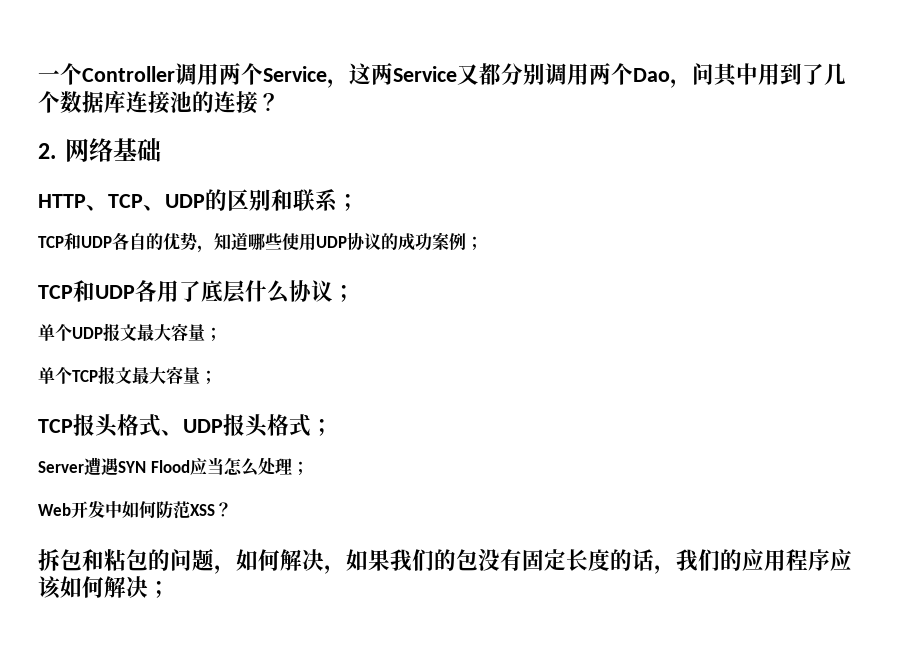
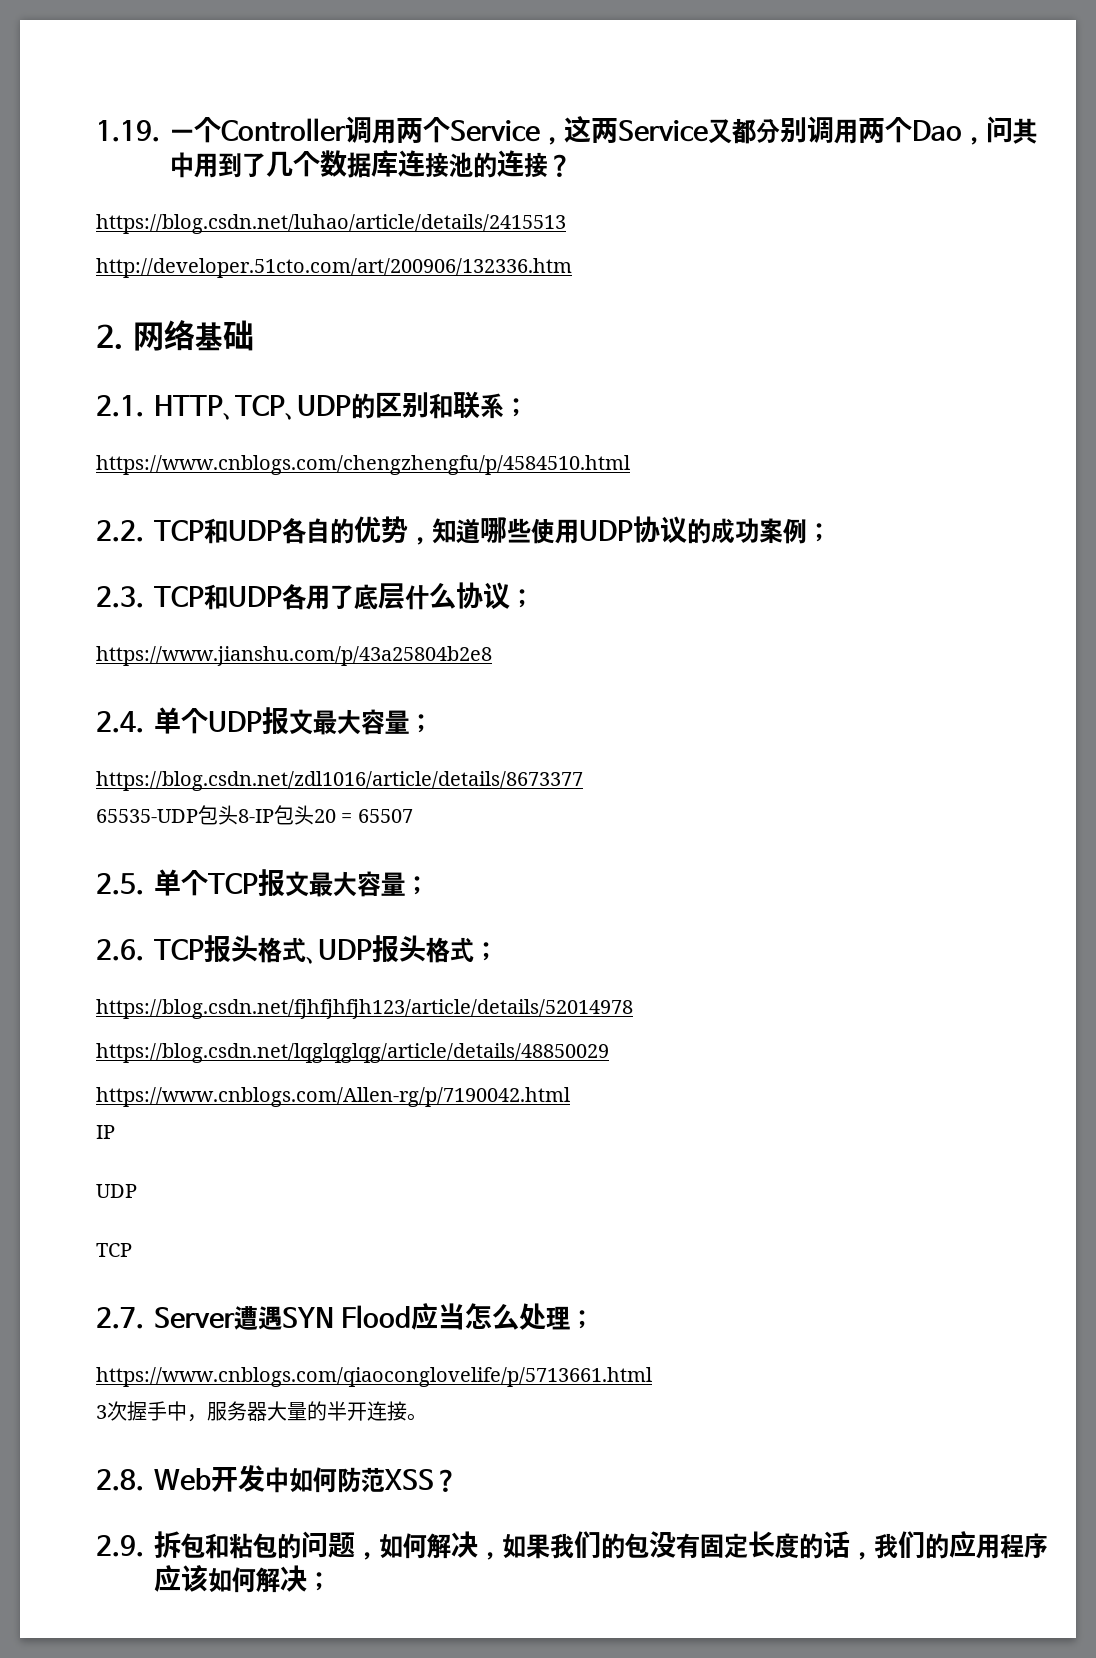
- 一个Controller调用两个Service，这两Service又都分别调用两个Dao，问其中用到了几个数据库连接池的连接？
+ 1.19.一个Controller调用两个Service，这两Service又都分别调用两个Dao，问其中用到了几个数据库连接池的连接？
+ https://blog.csdn.net/luhao/article/details/2415513
+ http://developer.51cto.com/art/200906/132336.htm
- HTTP、TCP、UDP的区别和联系；
+ 2.1. HTTP、TCP、UDP的区别和联系；
- TCP和UDP各自的优势，知道哪些使用UDP协议的成功案例；
+ https://www.cnblogs.com/chengzhengfu/p/4584510.html
+ 2.2. TCP和UDP各自的优势，知道哪些使用UDP协议的成功案例；
- TCP和UDP各用了底层什么协议；
+ 2.3. TCP和UDP各用了底层什么协议；
- 单个UDP报文最大容量；
+ https://www.jianshu.com/p/43a25804b2e8
+ 2.4.单个UDP报文最大容量；
- 单个TCP报文最大容量；
+ https://blog.csdn.net/zdl1016/article/details/8673377
+ 65535-UDP包头8-IP包头20 = 65507
+ 2.5.单个TCP报文最大容量；
- TCP报头格式、UDP报头格式；
+ 2.6. TCP报头格式、UDP报头格式；
- Server遭遇SYN Flood应当怎么处理；
+ https://blog.csdn.net/fjhfjhfjh123/article/details/52014978
+ https://blog.csdn.net/lqglqglqg/article/details/48850029
+ https://www.cnblogs.com/Allen-rg/p/7190042.html
+ IP
+ UDP
+ TCP
+ 2.7. Server遭遇SYN Flood应当怎么处理；
- Web开发中如何防范XSS？
+ https://www.cnblogs.com/qiaoconglovelife/p/5713661.html
+ 3次握手中，服务器大量的半开连接。
+ 2.8. Web开发中如何防范XSS？
- 拆包和粘包的问题，如何解决，如果我们的包没有固定长度的话，我们的应用程序应该如何解决；
+ 2.9.拆包和粘包的问题，如何解决，如果我们的包没有固定长度的话，我们的应用程序应该如何解决；

